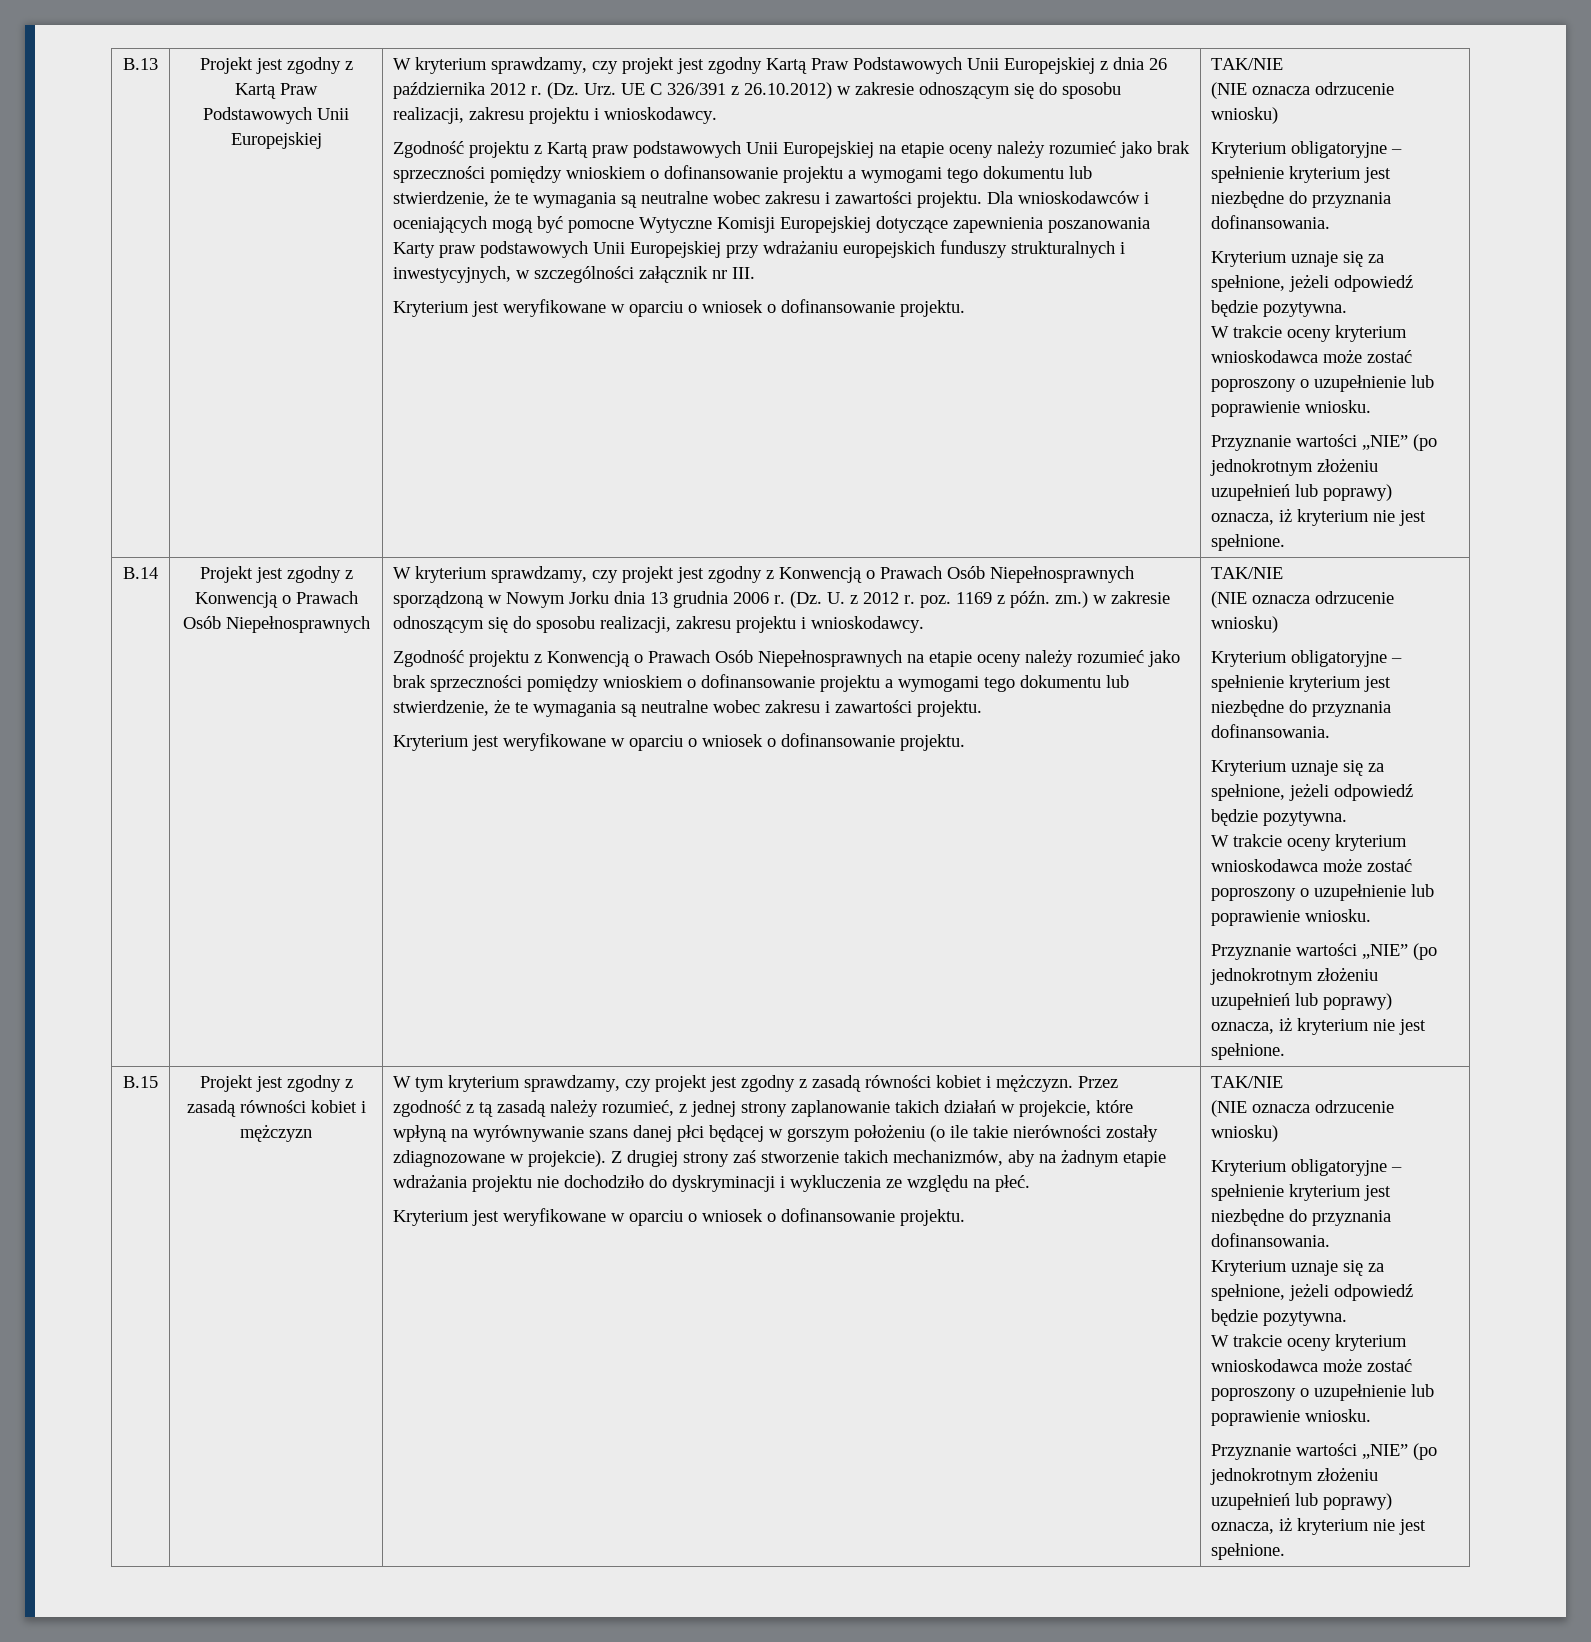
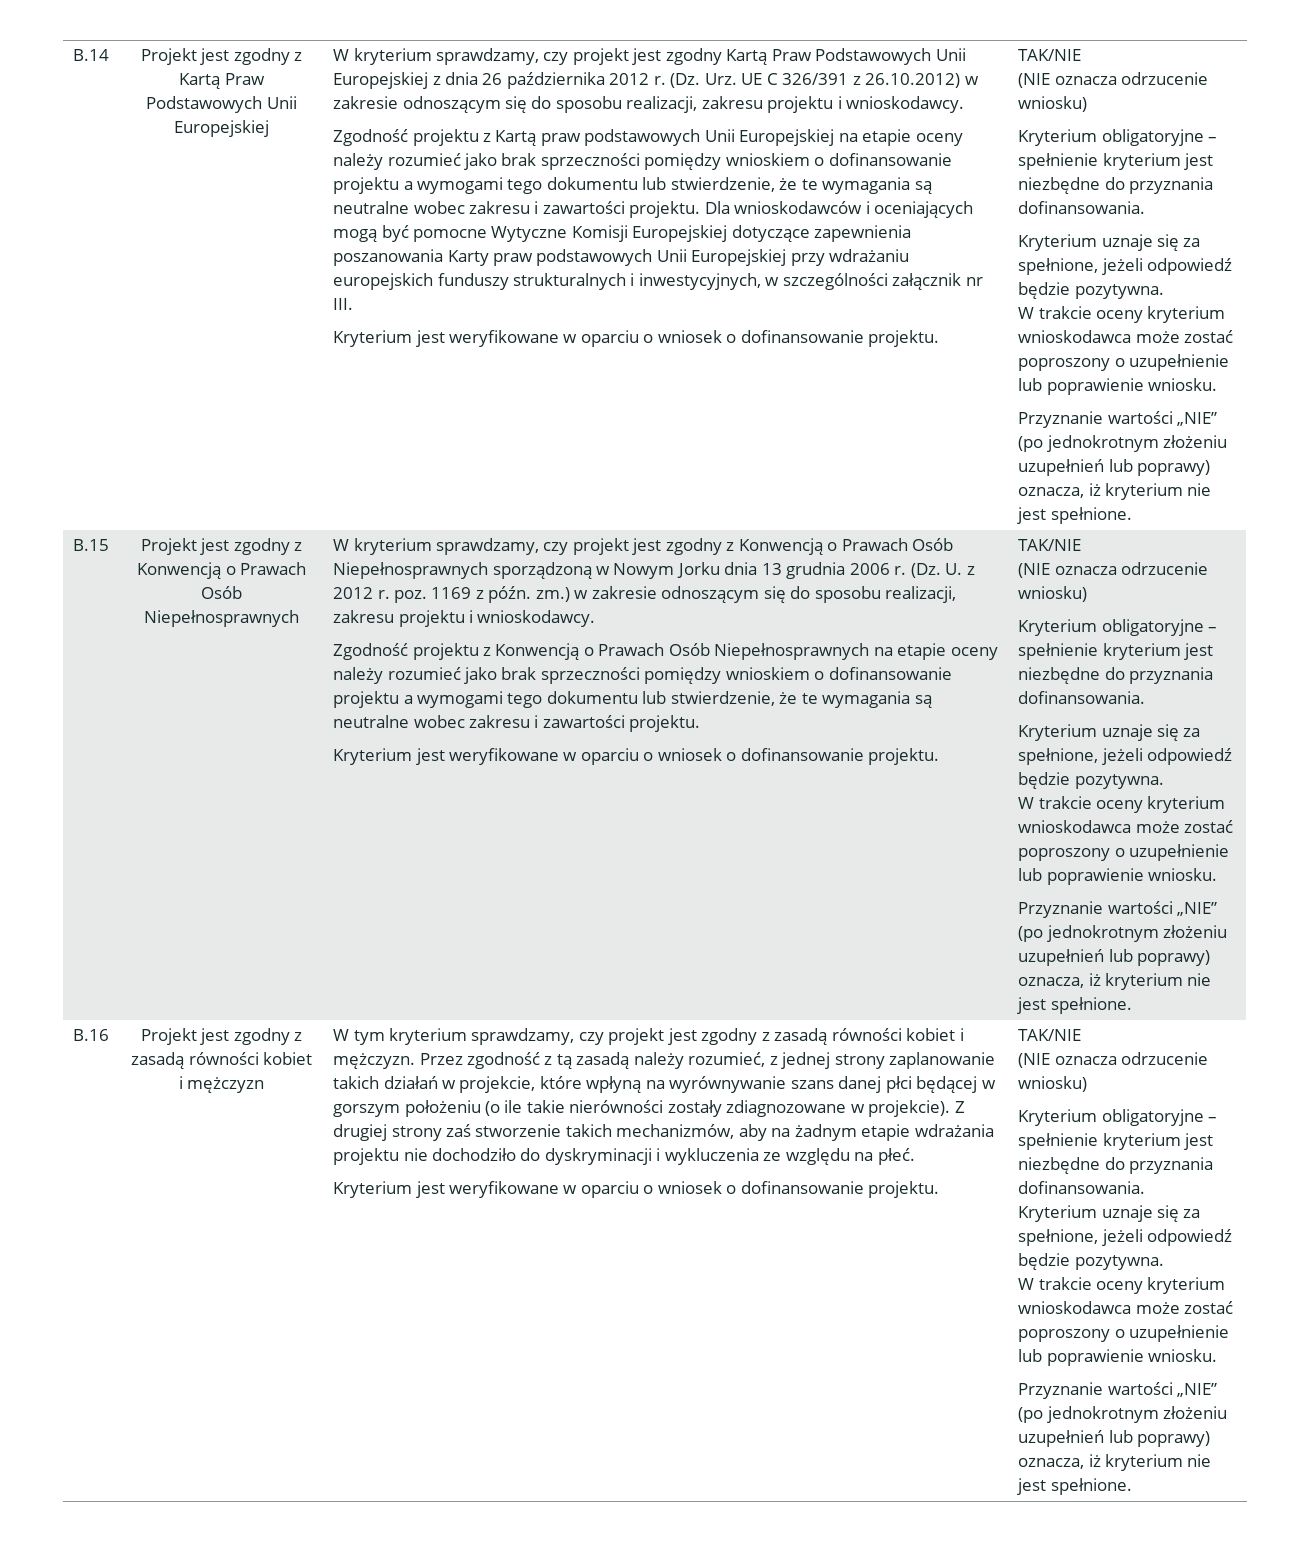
- B.13
+ B.14
- B.14
+ B.15
- B.15
+ B.16

